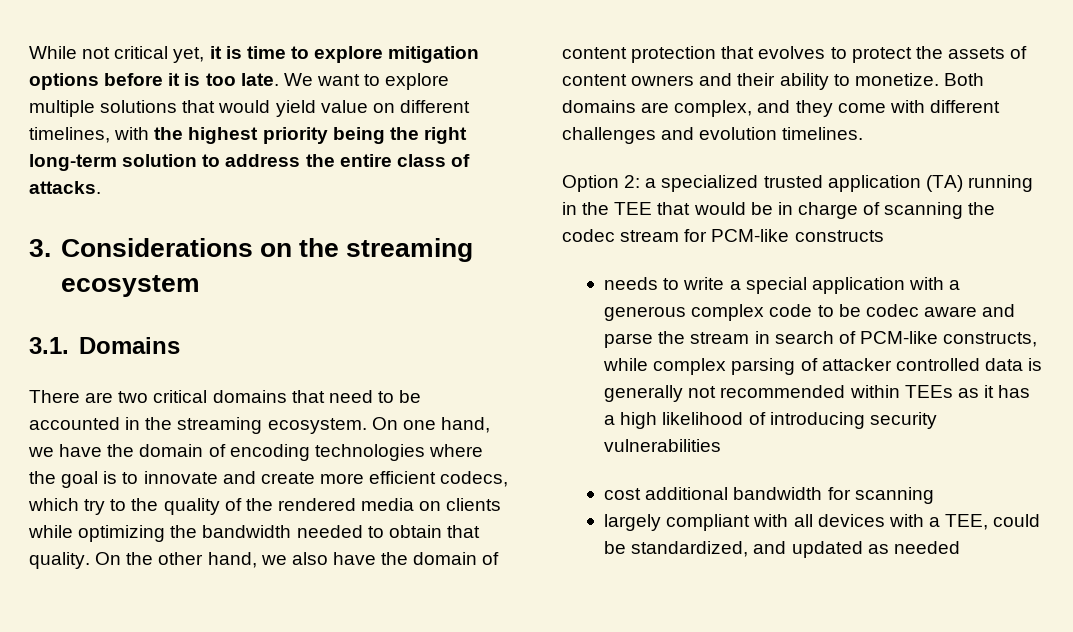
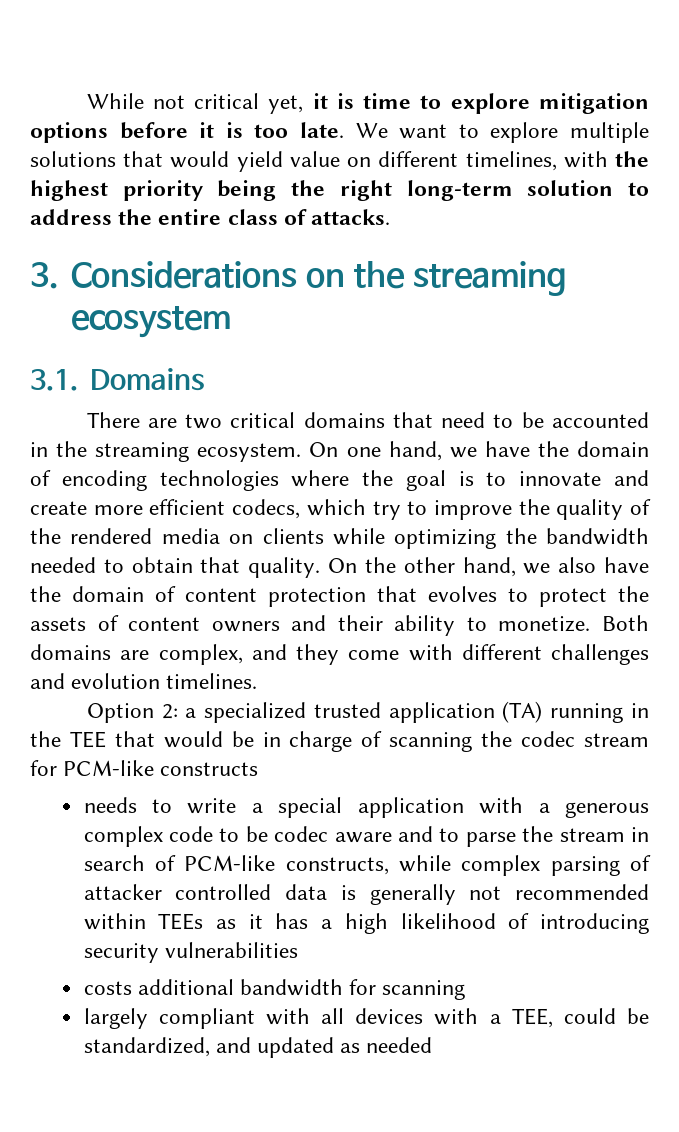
- On one hand, we have the domain of encoding technologies where the goal is to innovate and create more efficient codecs, which try to the quality of the rendered media on clients while optimizing the bandwidth needed to obtain that quality.
+ On one hand, we have the domain of encoding technologies where the goal is to innovate and create more efficient codecs, which try to improve the quality of the rendered media on clients while optimizing the bandwidth needed to obtain that quality.
- needs to write a special application with a generous complex code to be codec aware and parse the stream in search of PCM-like constructs, while complex parsing of attacker controlled data is generally not recommended within TEEs as it has a high likelihood of introducing security vulnerabilities
+ needs to write a special application with a generous complex code to be codec aware and to parse the stream in search of PCM-like constructs, while complex parsing of attacker controlled data is generally not recommended within TEEs as it has a high likelihood of introducing security vulnerabilities
- cost additional bandwidth for scanning
+ costs additional bandwidth for scanning

